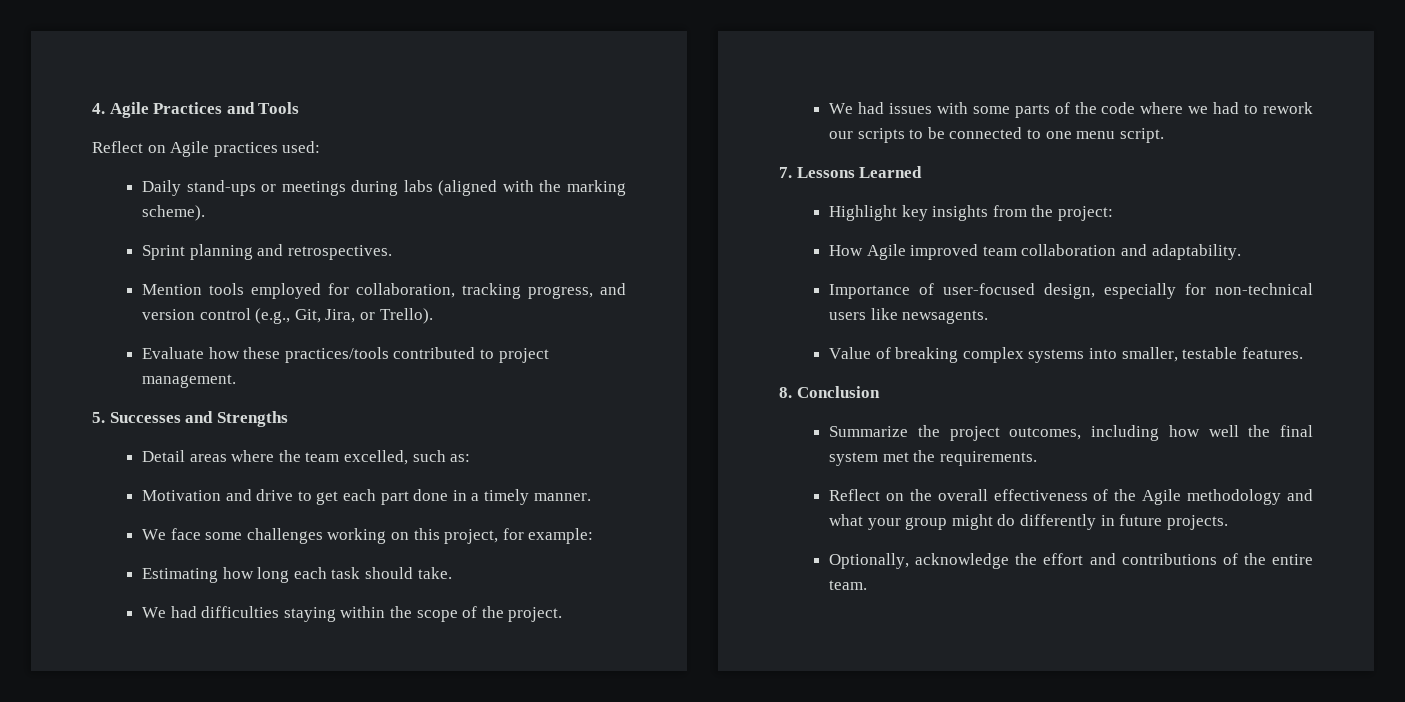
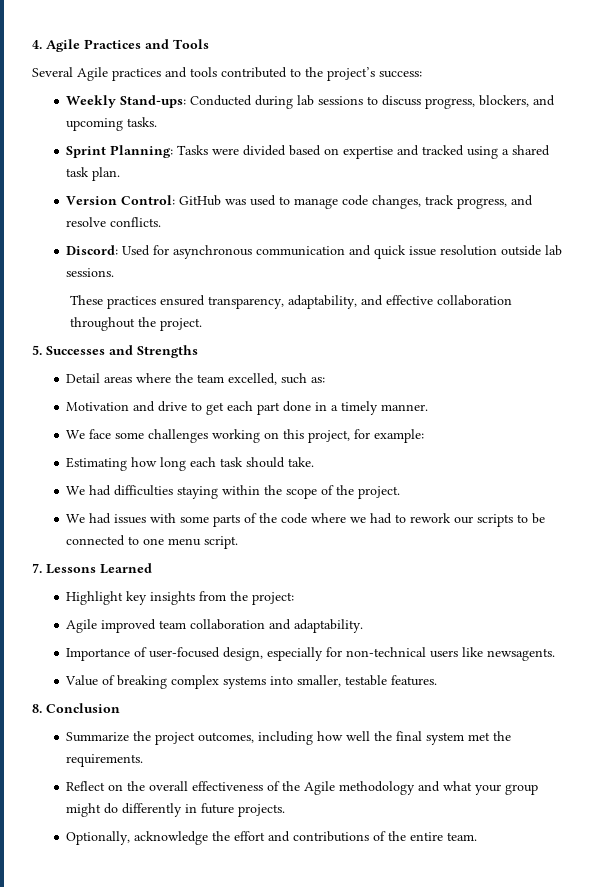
- Reflect on Agile practices used:
- Daily stand-ups or meetings during labs (aligned with the marking scheme).
- Sprint planning and retrospectives.
- Mention tools employed for collaboration, tracking progress, and version control (e.g., Git, Jira, or Trello).
- Evaluate how these practices/tools contributed to project management.
+ Several Agile practices and tools contributed to the project’s success:
+ Weekly Stand-ups: Conducted during lab sessions to discuss progress, blockers, and upcoming tasks.
+ Sprint Planning: Tasks were divided based on expertise and tracked using a shared task plan.
+ Version Control: GitHub was used to manage code changes, track progress, and resolve conflicts.
+ Discord: Used for asynchronous communication and quick issue resolution outside lab sessions.
+ These practices ensured transparency, adaptability, and effective collaboration throughout the project.
- How Agile improved team collaboration and adaptability.
+ Agile improved team collaboration and adaptability.

